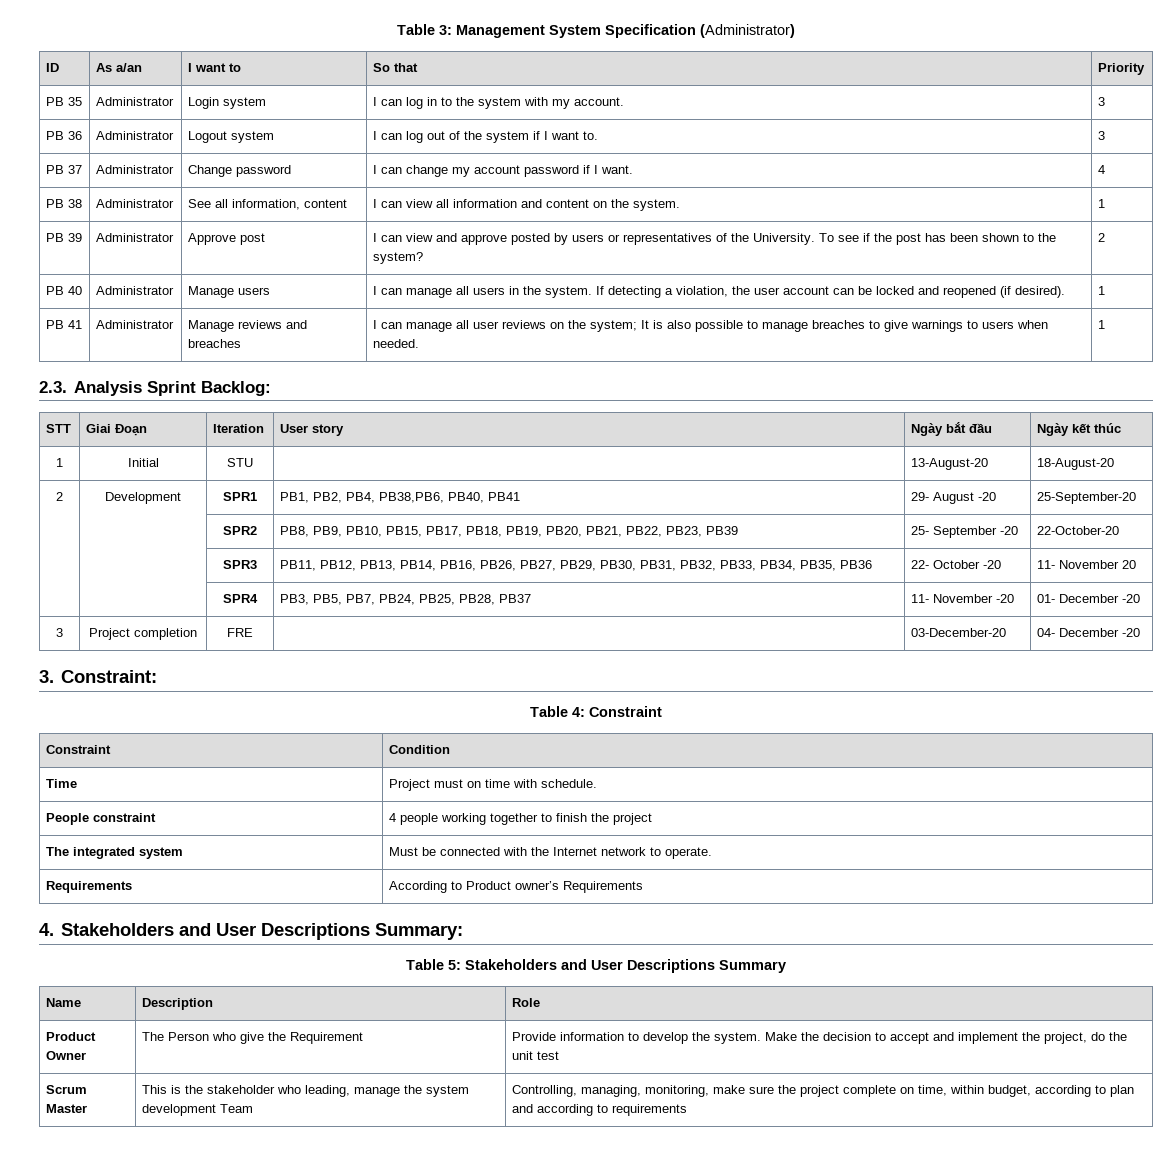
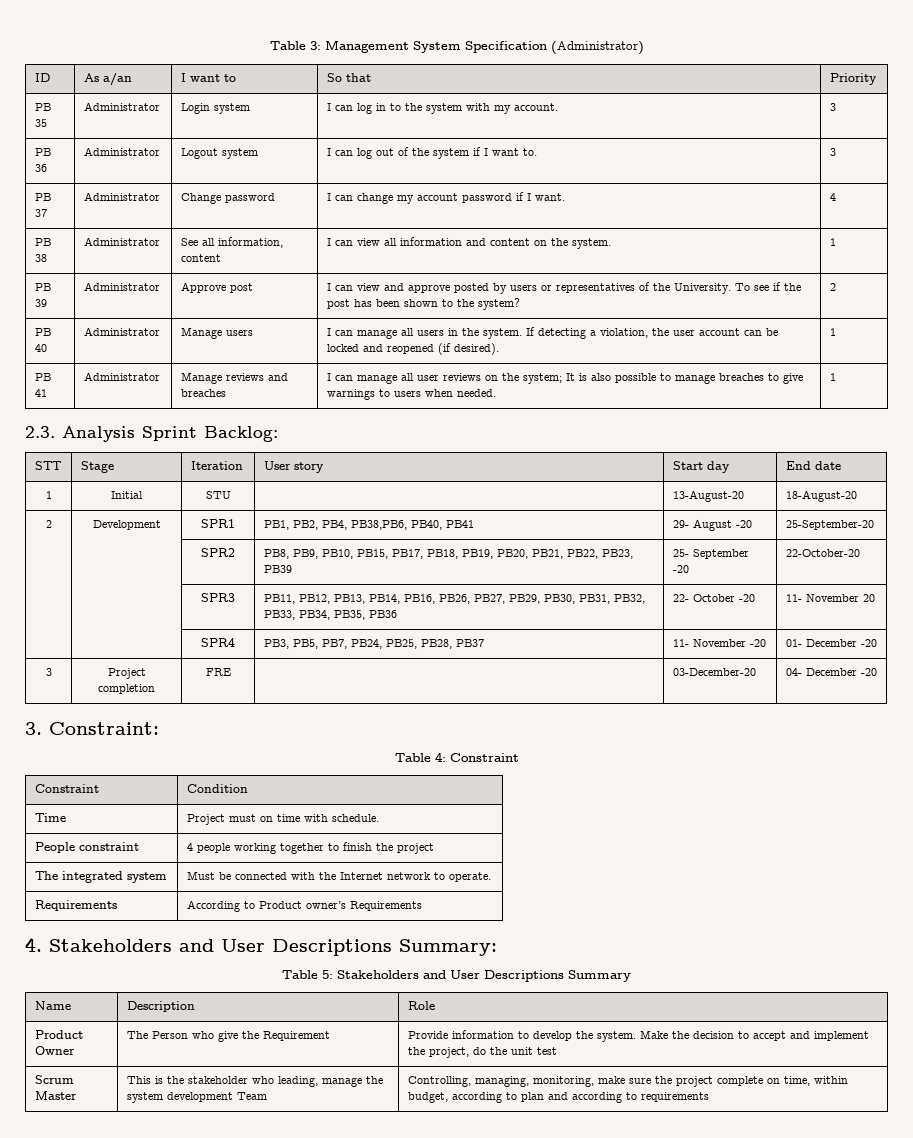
- STT | Giai Đoạn | Iteration | User story | Ngày bắt đầu | Ngày kết thúc
+ STT | Stage | Iteration | User story | Start day | End date

